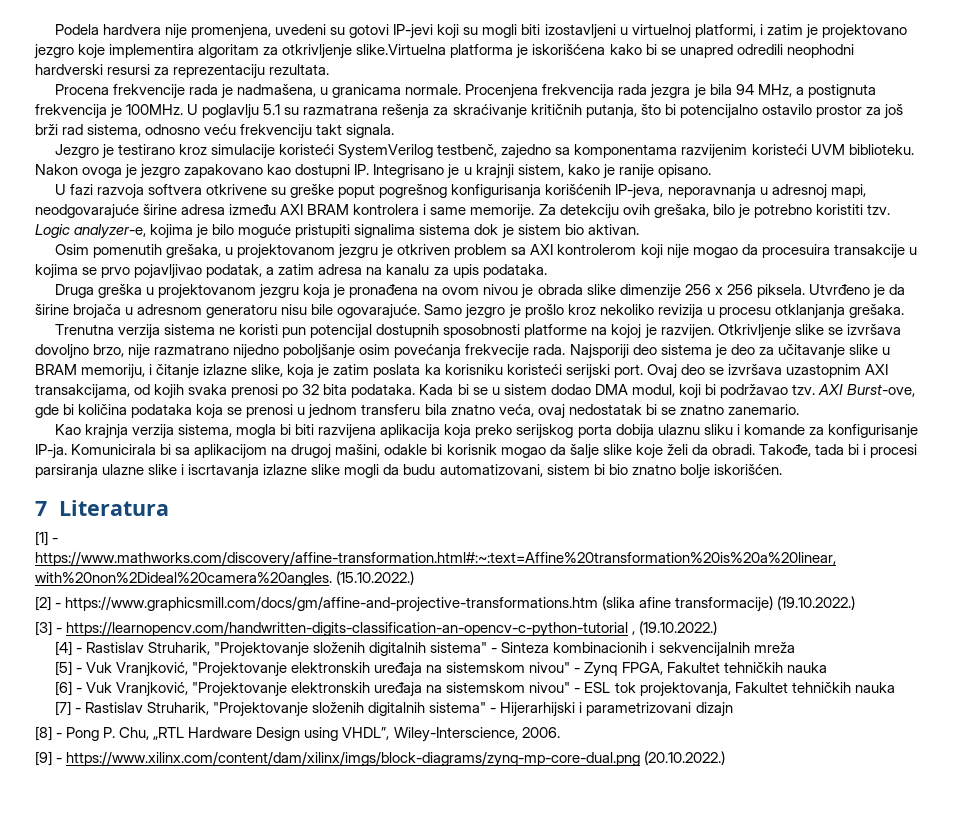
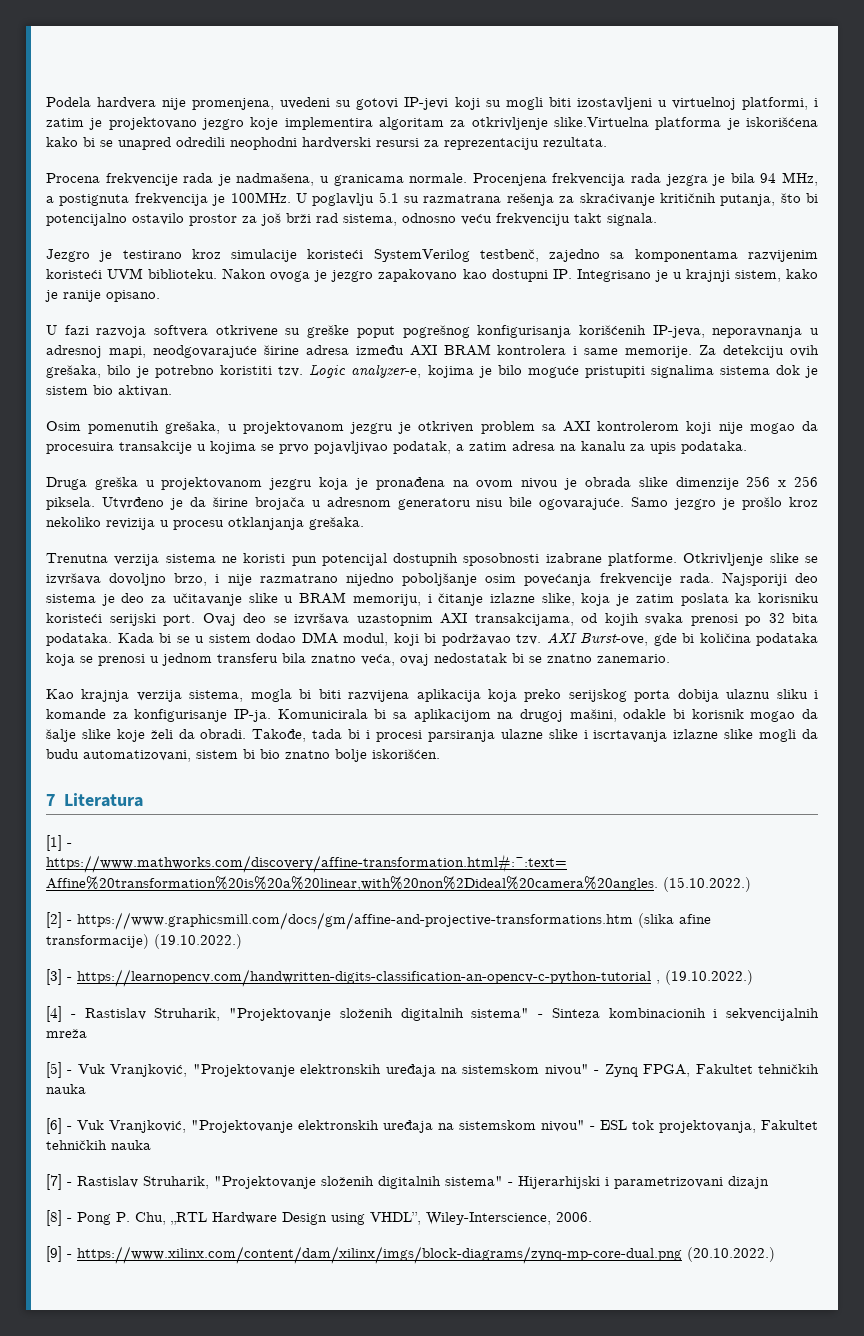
- Trenutna verzija sistema ne koristi pun potencijal dostupnih sposobnosti platforme na kojoj je razvijen.
+ Trenutna verzija sistema ne koristi pun potencijal dostupnih sposobnosti izabrane platforme.
- Otkrivljenje slike se izvršava dovoljno brzo, nije razmatrano nijedno poboljšanje osim povećanja frekvecije rada.
+ Otkrivljenje slike se izvršava dovoljno brzo, i nije razmatrano nijedno poboljšanje osim povećanja frekvencije rada.

